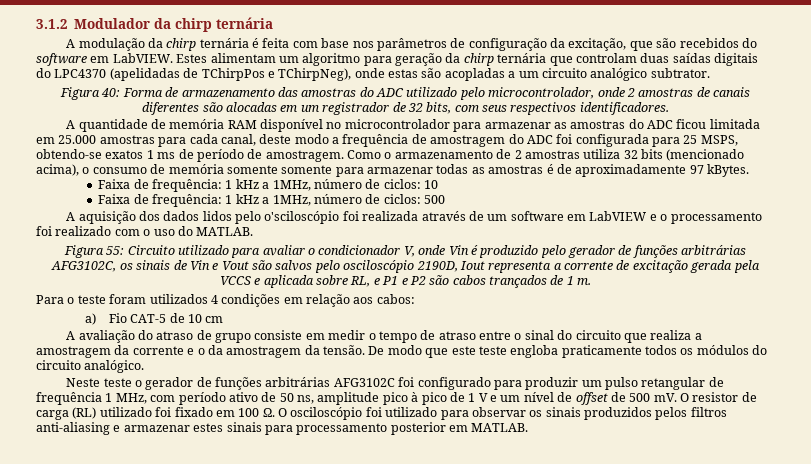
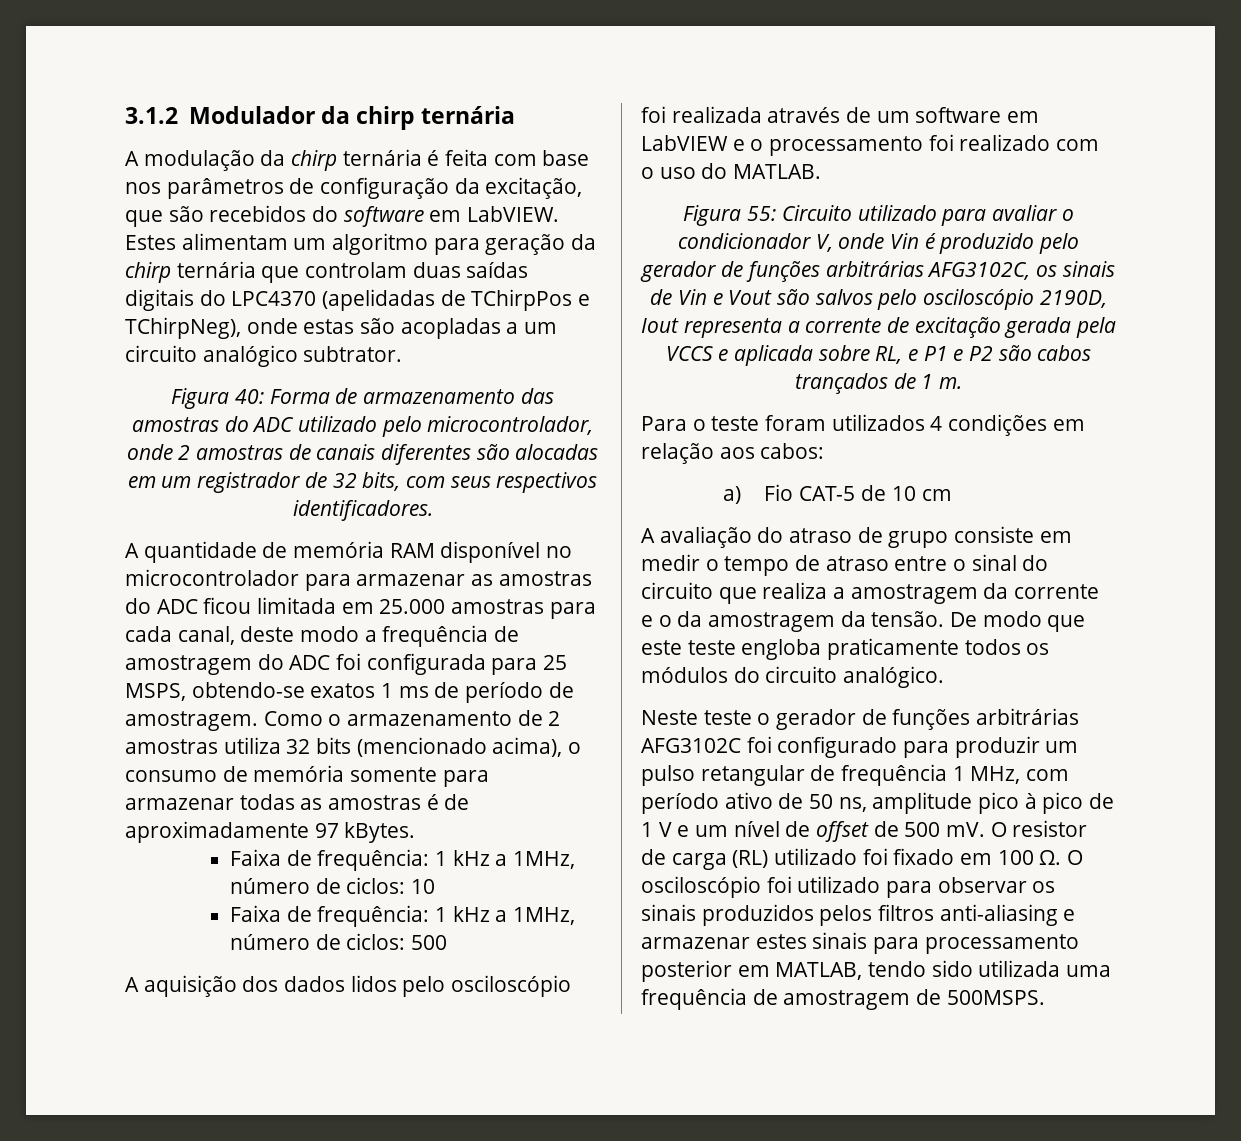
- Como o armazenamento de 2 amostras utiliza 32 bits (mencionado acima), o consumo de memória somente somente para armazenar todas as amostras é de aproximadamente 97 kBytes.
+ Como o armazenamento de 2 amostras utiliza 32 bits (mencionado acima), o consumo de memória somente para armazenar todas as amostras é de aproximadamente 97 kBytes.
- A aquisição dos dados lidos pelo o'sciloscópio foi realizada através de um software em LabVIEW e o processamento foi realizado com o uso do MATLAB.
+ A aquisição dos dados lidos pelo osciloscópio foi realizada através de um software em LabVIEW e o processamento foi realizado com o uso do MATLAB.
- O resistor de carga (RL) utilizado foi fixado em 100 Ω. O osciloscópio foi utilizado para observar os sinais produzidos pelos filtros anti-aliasing e armazenar estes sinais para processamento posterior em MATLAB.
+ O resistor de carga (RL) utilizado foi fixado em 100 Ω. O osciloscópio foi utilizado para observar os sinais produzidos pelos filtros anti-aliasing e armazenar estes sinais para processamento posterior em MATLAB, tendo sido utilizada uma frequência de amostragem de 500MSPS.

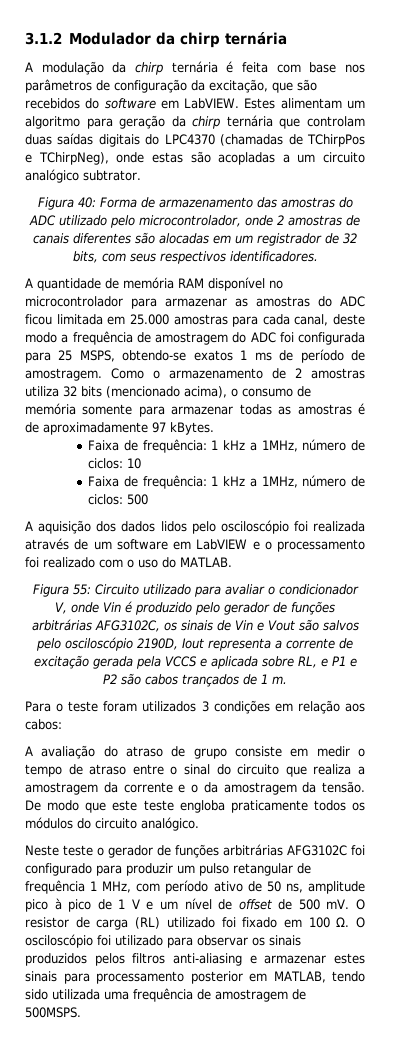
- Estes alimentam um algoritmo para geração da chirp ternária que controlam duas saídas digitais do LPC4370 (apelidadas de TChirpPos e TChirpNeg), onde estas são acopladas a um circuito analógico subtrator.
+ Estes alimentam um algoritmo para geração da chirp ternária que controlam duas saídas digitais do LPC4370 (chamadas de TChirpPos e TChirpNeg), onde estas são acopladas a um circuito analógico subtrator.
- Para o teste foram utilizados 4 condições em relação aos cabos:
+ Para o teste foram utilizados 3 condições em relação aos cabos:
- a) Fio CAT-5 de 10 cm

